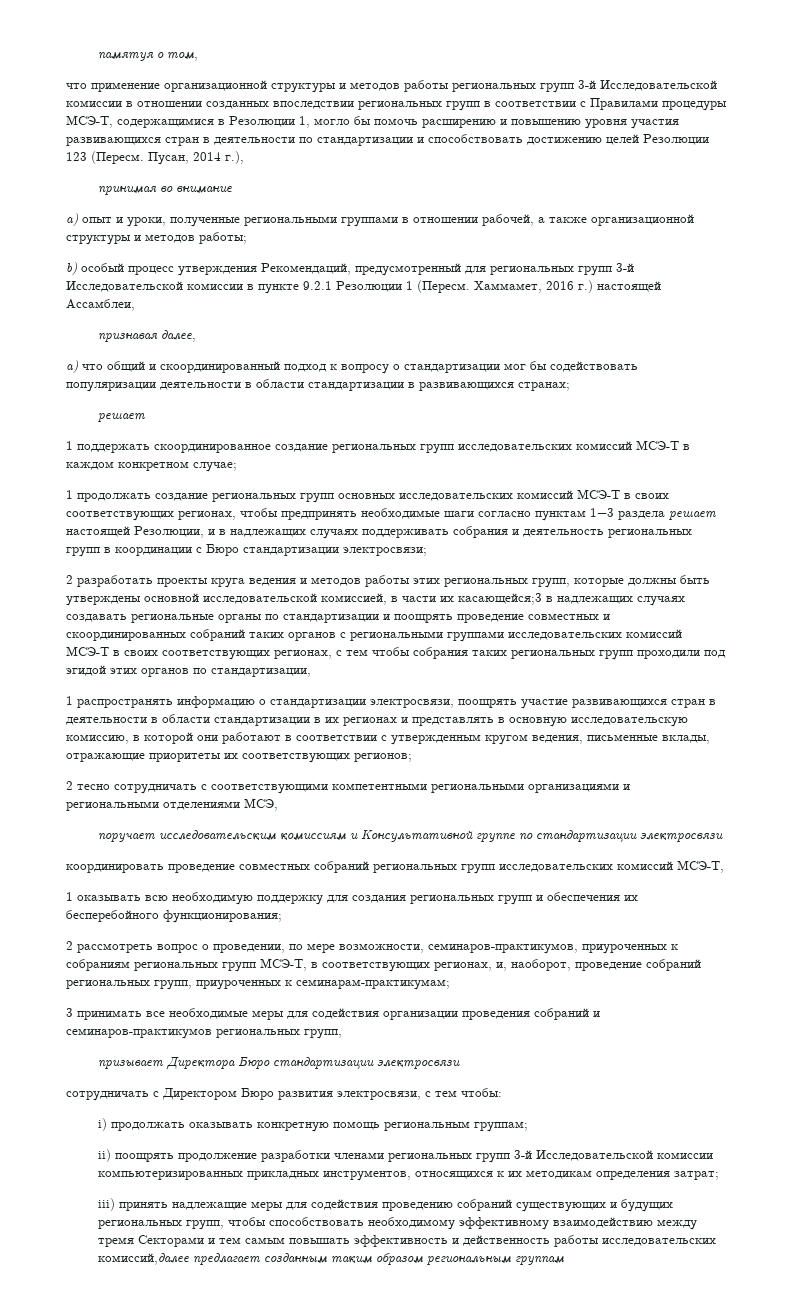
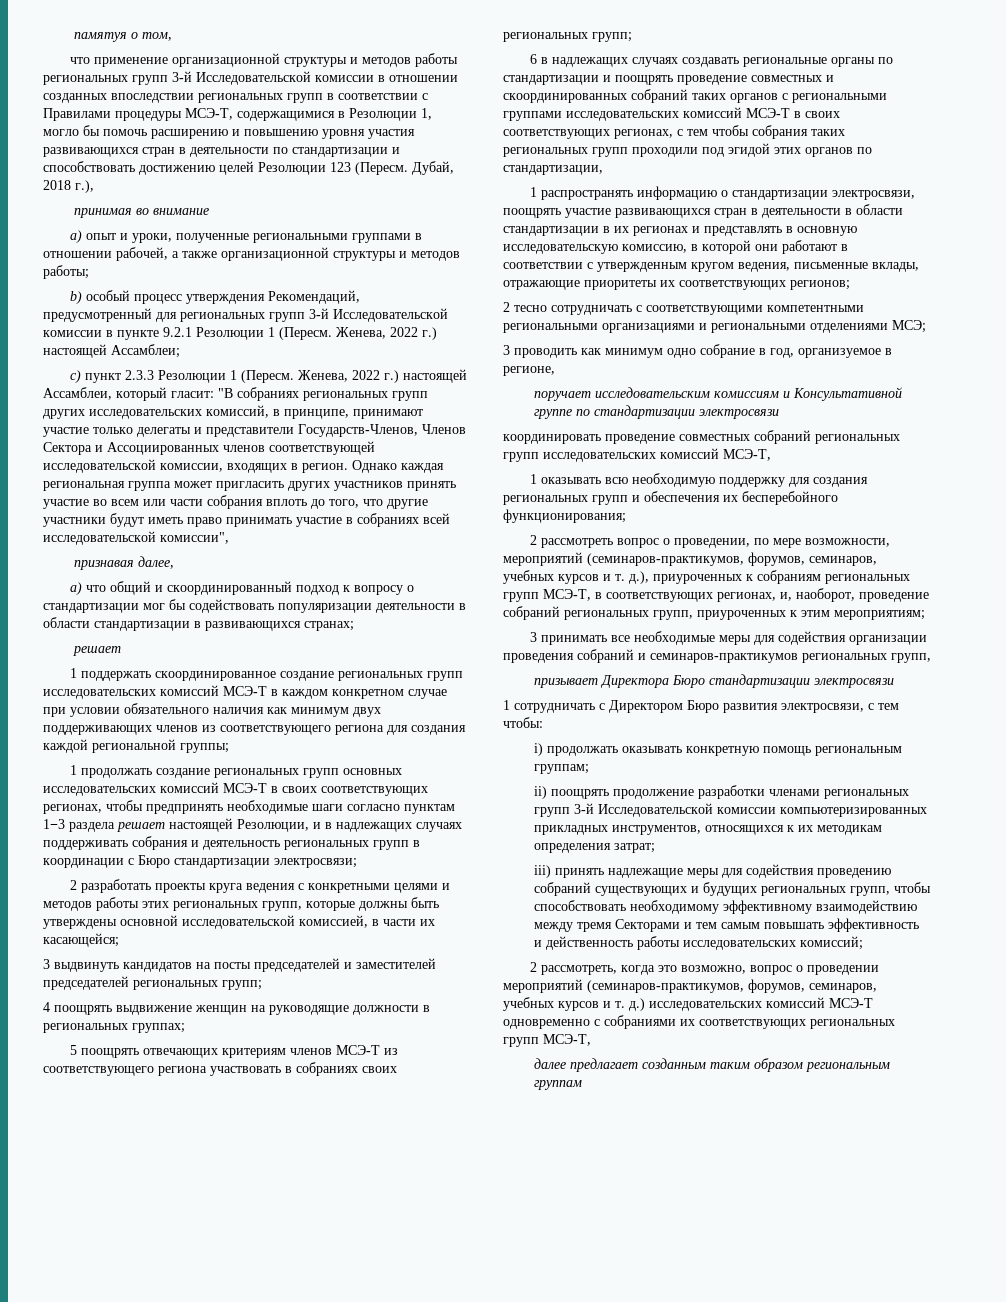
- Пусан, 2014 г.),
+ Дубай, 2018 г.),
- Хаммамет, 2016 г.) настоящей Ассамблеи,
+ Женева, 2022 г.) настоящей Ассамблеи;
+ c) пункт 2.3.3 Резолюции 1 (Пересм. Женева, 2022 г.) настоящей Ассамблеи, который гласит: "В собраниях региональных групп других исследовательских комиссий, в принципе, принимают участие только делегаты и представители Государств-Членов, Членов Сектора и Ассоциированных членов соответствующей исследовательской комиссии, входящих в регион. Однако каждая региональная группа может пригласить других участников принять участие во всем или части собрания вплоть до того, что другие участники будут иметь право принимать участие в собраниях всей исследовательской комиссии",
- 1 поддержать скоординированное создание региональных групп исследовательских комиссий МСЭ-Т в каждом конкретном случае;
+ 1 поддержать скоординированное создание региональных групп исследовательских комиссий МСЭ-Т в каждом конкретном случае при условии обязательного наличия как минимум двух поддерживающих членов из соответствующего региона для создания каждой региональной группы;
- 2 разработать проекты круга ведения и методов работы этих региональных групп, которые должны быть утверждены основной исследовательской комиссией, в части их касающейся;3 в надлежащих случаях создавать региональные органы по стандартизации и поощрять проведение совместных и скоординированных собраний таких органов с региональными группами исследовательских комиссий МСЭ-Т в своих соответствующих регионах, с тем чтобы собрания таких региональных групп проходили под эгидой этих органов по стандартизации,
+ 2 разработать проекты круга ведения с конкретными целями и методов работы этих региональных групп, которые должны быть утверждены основной исследовательской комиссией, в части их касающейся;
+ 3 выдвинуть кандидатов на посты председателей и заместителей председателей региональных групп;
+ 4 поощрять выдвижение женщин на руководящие должности в региональных группах;
+ 5 поощрять отвечающих критериям членов МСЭ-T из соответствующего региона участвовать в собраниях своих региональных групп;
+ 6 в надлежащих случаях создавать региональные органы по стандартизации и поощрять проведение совместных и скоординированных собраний таких органов с региональными группами исследовательских комиссий МСЭ-Т в своих соответствующих регионах, с тем чтобы собрания таких региональных групп проходили под эгидой этих органов по стандартизации,
- 2 тесно сотрудничать с соответствующими компетентными региональными организациями и региональными отделениями МСЭ,
+ 2 тесно сотрудничать с соответствующими компетентными региональными организациями и региональными отделениями МСЭ;
+ 3 проводить как минимум одно собрание в год, организуемое в регионе,
- 2 рассмотреть вопрос о проведении, по мере возможности, семинаров-практикумов, приуроченных к собраниям региональных групп МСЭ-Т, в соответствующих регионах, и, наоборот, проведение собраний региональных групп, приуроченных к семинарам-практикумам;
+ 2 рассмотреть вопрос о проведении, по мере возможности, мероприятий (семинаров-практикумов, форумов, семинаров, учебных курсов и т. д.), приуроченных к собраниям региональных групп МСЭ-Т, в соответствующих регионах, и, наоборот, проведение собраний региональных групп, приуроченных к этим мероприятиям;
- сотрудничать с Директором Бюро развития электросвязи, с тем чтобы:
+ 1 сотрудничать с Директором Бюро развития электросвязи, с тем чтобы:
- iii) принять надлежащие меры для содействия проведению собраний существующих и будущих региональных групп, чтобы способствовать необходимому эффективному взаимодействию между тремя Секторами и тем самым повышать эффективность и действенность работы исследовательских комиссий,далее предлагает созданным таким образом региональным группам
+ iii) принять надлежащие меры для содействия проведению собраний существующих и будущих региональных групп, чтобы способствовать необходимому эффективному взаимодействию между тремя Секторами и тем самым повышать эффективность и действенность работы исследовательских комиссий;
+ 2 рассмотреть, когда это возможно, вопрос о проведении мероприятий (семинаров-практикумов, форумов, семинаров, учебных курсов и т. д.) исследовательских комиссий МСЭ-Т одновременно с собраниями их соответствующих региональных групп МСЭ-Т,
+ далее предлагает созданным таким образом региональным группам

